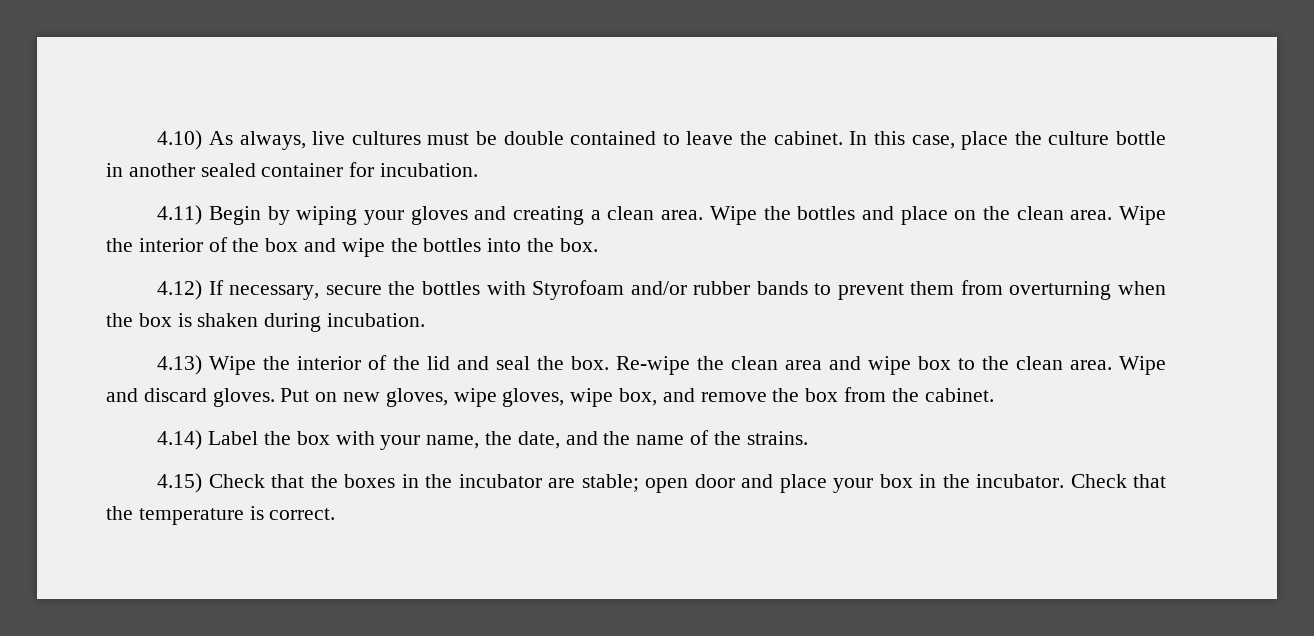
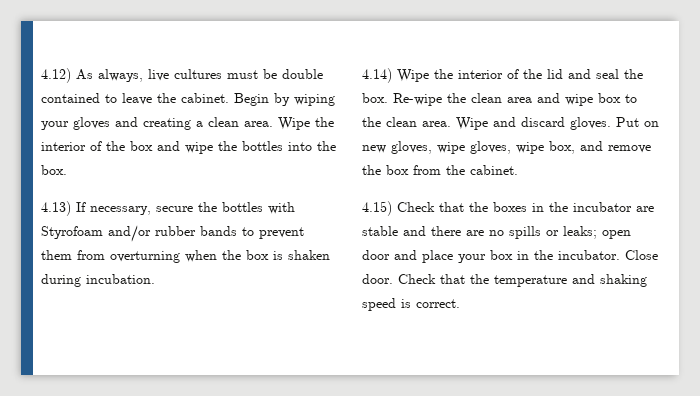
- 4.10) As always, live cultures must be double contained to leave the cabinet.
+ 4.12) As always, live cultures must be double contained to leave the cabinet.
- In this case, place the culture bottle in another sealed container for incubation.
- 4.11) Begin by wiping your gloves and creating a clean area.
+ Begin by wiping your gloves and creating a clean area.
- Wipe the bottles and place on the clean area. Wipe the interior of the box and wipe the bottles into the box.
+ Wipe the interior of the box and wipe the bottles into the box.
- 4.12) If necessary, secure the bottles with Styrofoam and/or rubber bands to prevent them from overturning when the box is shaken during incubation.
+ 4.13) If necessary, secure the bottles with Styrofoam and/or rubber bands to prevent them from overturning when the box is shaken during incubation.
- 4.13) Wipe the interior of the lid and seal the box.
+ 4.14) Wipe the interior of the lid and seal the box.
- 4.14) Label the box with your name, the date, and the name of the strains.
- 4.15) Check that the boxes in the incubator are stable; open door and place your box in the incubator.
+ 4.15) Check that the boxes in the incubator are stable and there are no spills or leaks; open door and place your box in the incubator.
+ Close door.
- Check that the temperature is correct.
+ Check that the temperature and shaking speed is correct.

